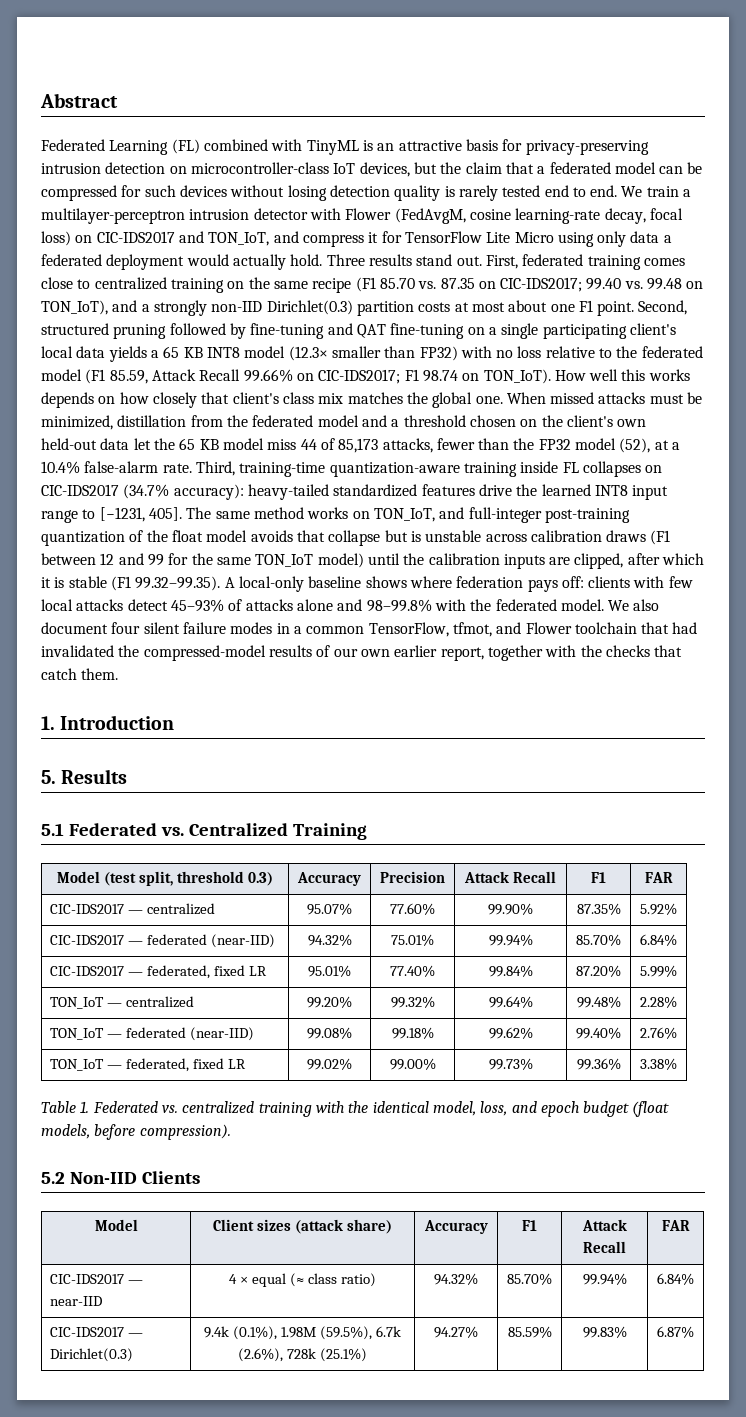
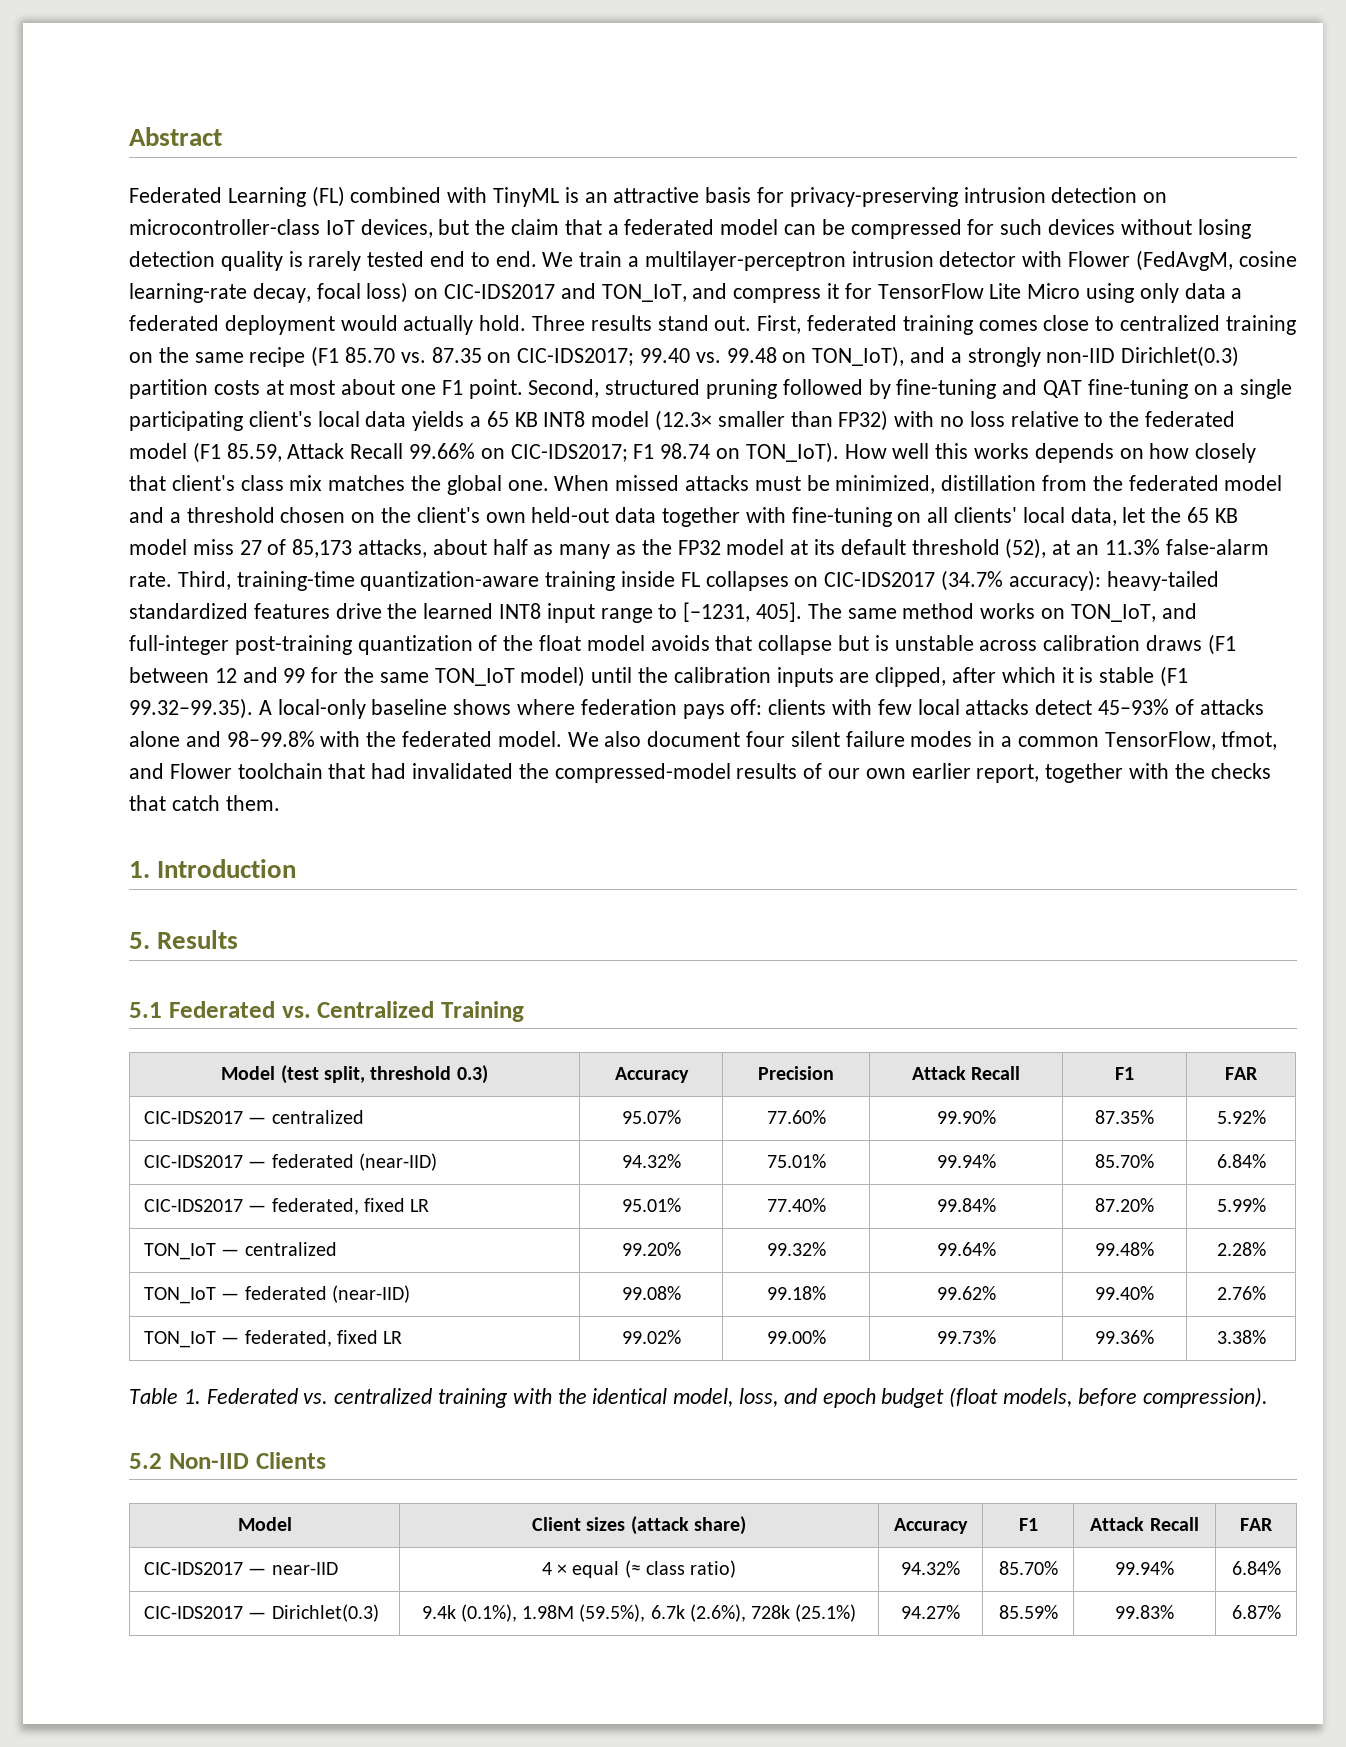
- When missed attacks must be minimized, distillation from the federated model and a threshold chosen on the client's own held-out data let the 65 KB model miss 44 of 85,173 attacks, fewer than the FP32 model (52), at a 10.4% false-alarm rate.
+ When missed attacks must be minimized, distillation from the federated model and a threshold chosen on the client's own held-out data together with fine-tuning on all clients' local data, let the 65 KB model miss 27 of 85,173 attacks, about half as many as the FP32 model at its default threshold (52), at an 11.3% false-alarm rate.

